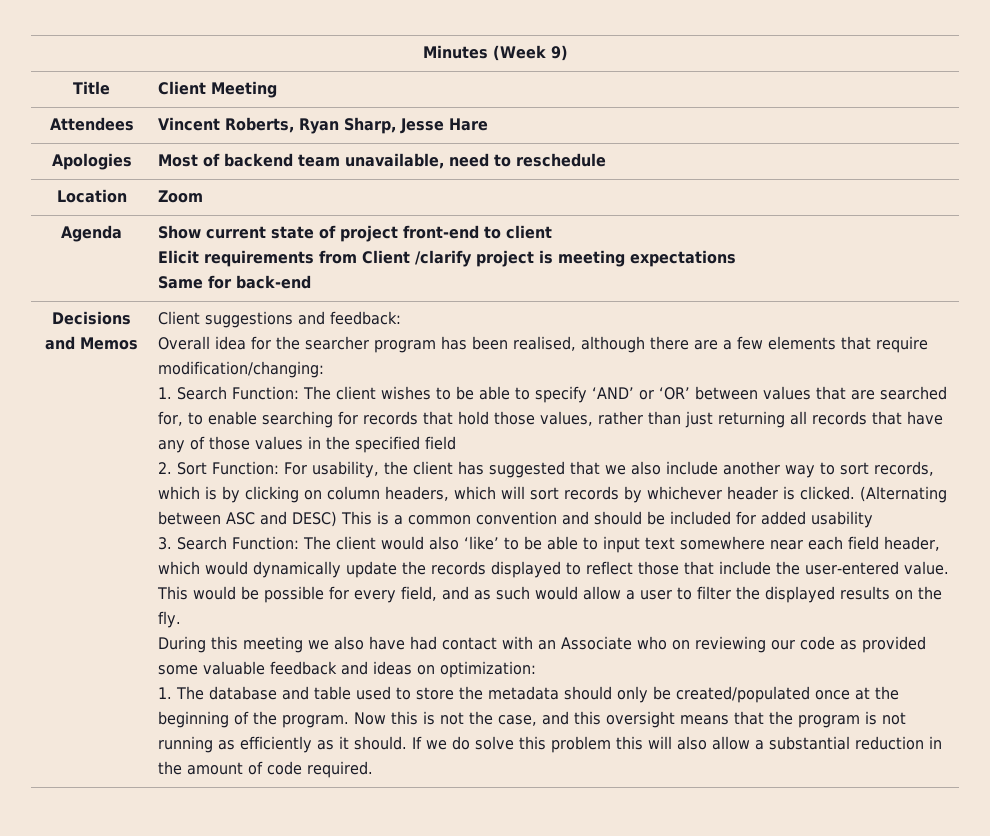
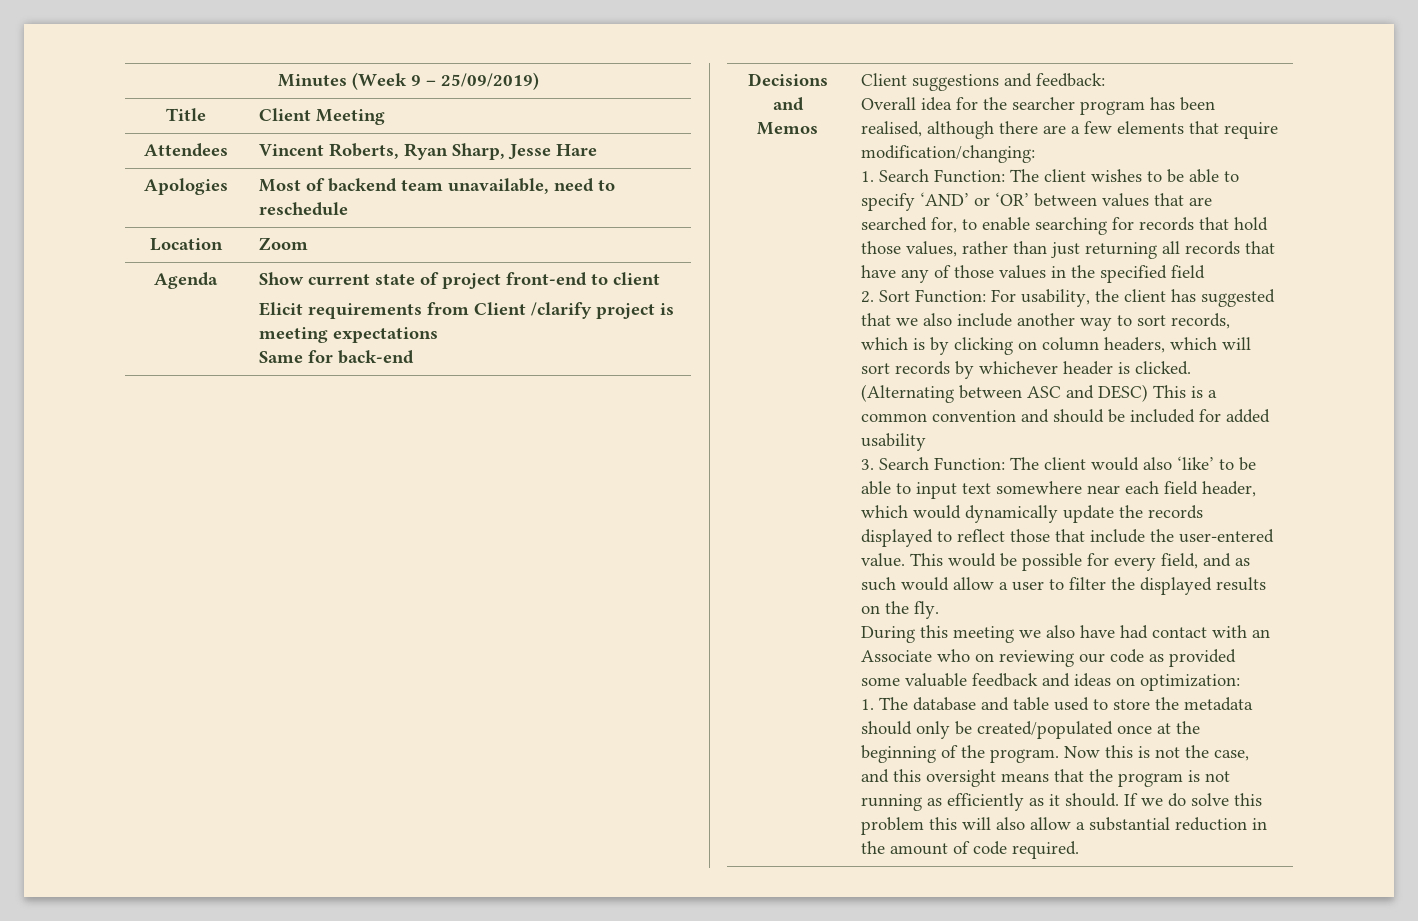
- Minutes (Week 9)
+ Minutes (Week 9 – 25/09/2019)

